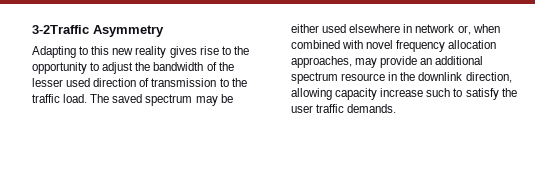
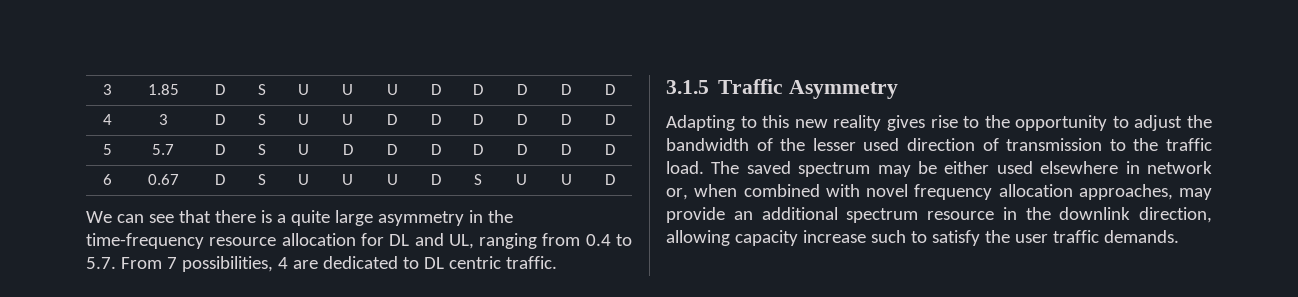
- 3-2Traffic Asymmetry
+ 3 | 1.85 | D | S | U | U | U | D | D | D | D | D
+ 4 | 3 | D | S | U | U | D | D | D | D | D | D
+ 5 | 5.7 | D | S | U | D | D | D | D | D | D | D
+ 6 | 0.67 | D | S | U | U | U | D | S | U | U | D
+ We can see that there is a quite large asymmetry in the time-frequency resource allocation for DL and UL, ranging from 0.4 to 5.7. From 7 possibilities, 4 are dedicated to DL centric traffic.
+ 3.1.5 Traffic Asymmetry

